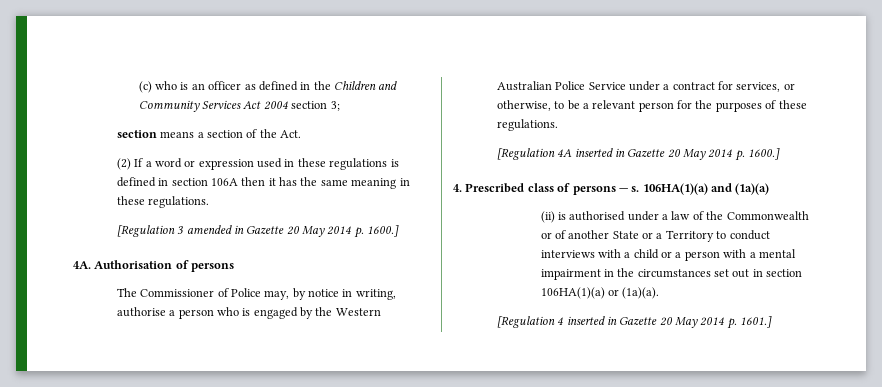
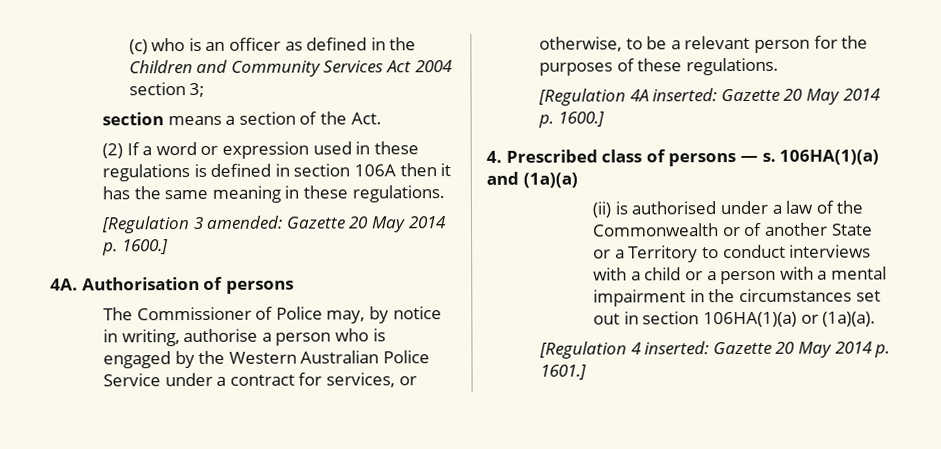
- [Regulation 3 amended in Gazette 20 May 2014 p. 1600.]
+ [Regulation 3 amended: Gazette 20 May 2014 p. 1600.]
- [Regulation 4A inserted in Gazette 20 May 2014 p. 1600.]
+ [Regulation 4A inserted: Gazette 20 May 2014 p. 1600.]
- [Regulation 4 inserted in Gazette 20 May 2014 p. 1601.]
+ [Regulation 4 inserted: Gazette 20 May 2014 p. 1601.]

